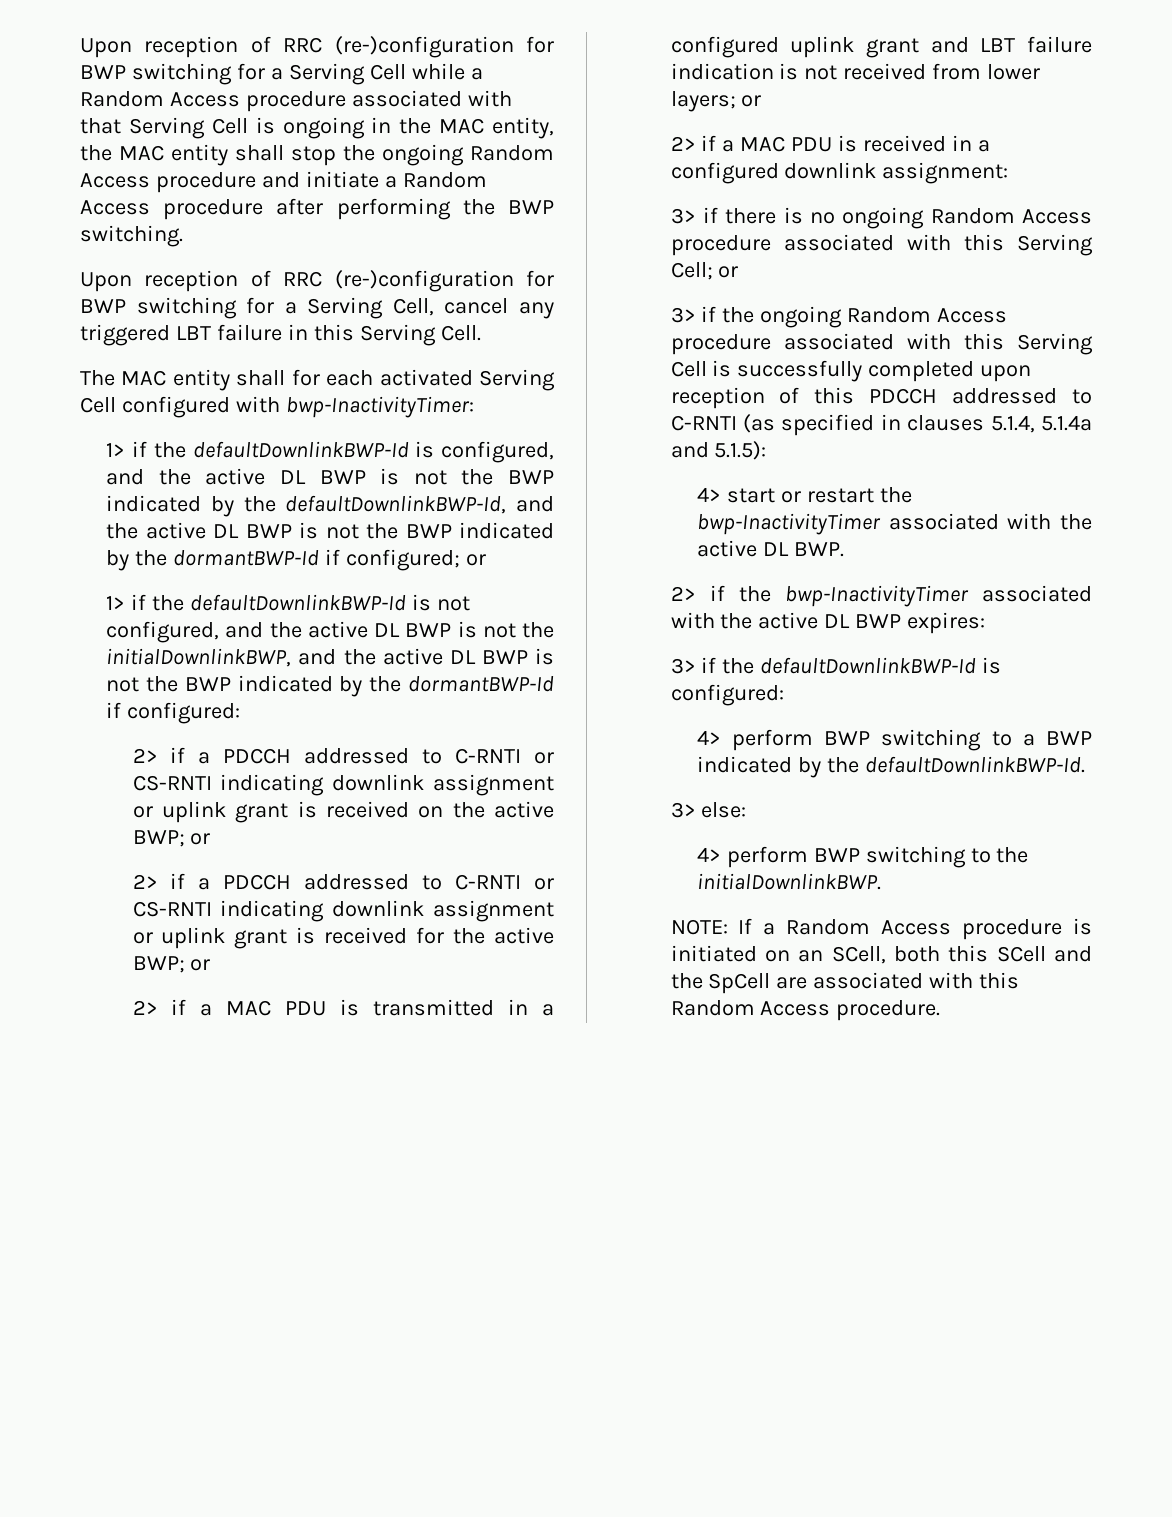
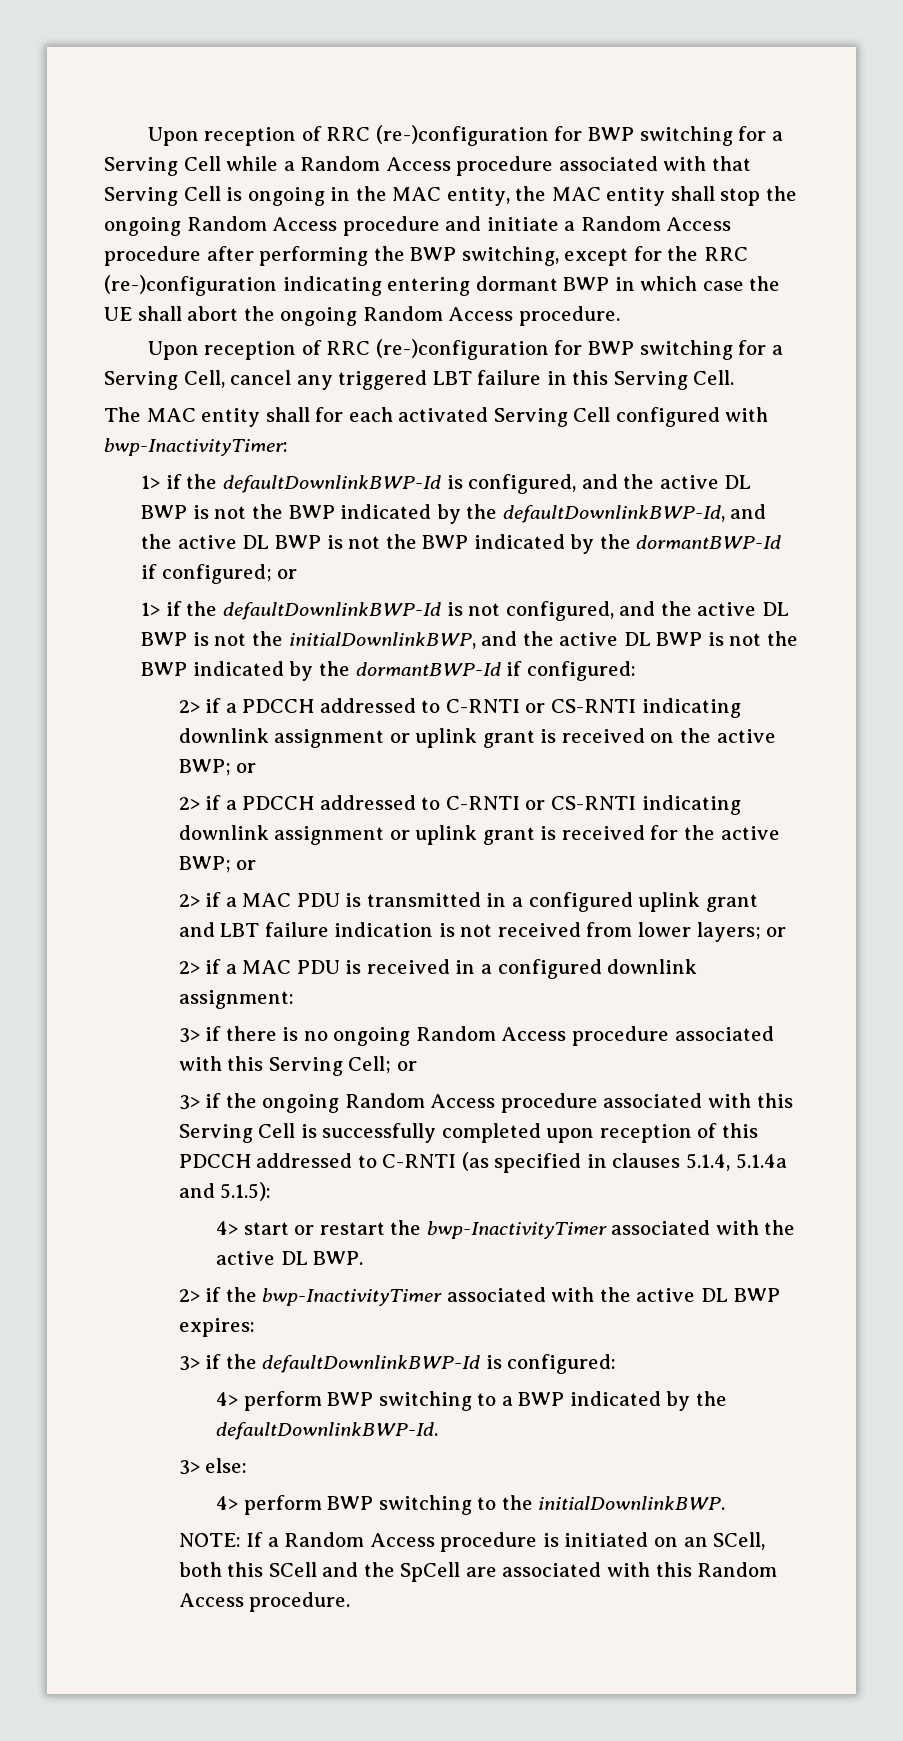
- Upon reception of RRC (re-)configuration for BWP switching for a Serving Cell while a Random Access procedure associated with that Serving Cell is ongoing in the MAC entity, the MAC entity shall stop the ongoing Random Access procedure and initiate a Random Access procedure after performing the BWP switching.
+ Upon reception of RRC (re-)configuration for BWP switching for a Serving Cell while a Random Access procedure associated with that Serving Cell is ongoing in the MAC entity, the MAC entity shall stop the ongoing Random Access procedure and initiate a Random Access procedure after performing the BWP switching, except for the RRC (re-)configuration indicating entering dormant BWP in which case the UE shall abort the ongoing Random Access procedure.

